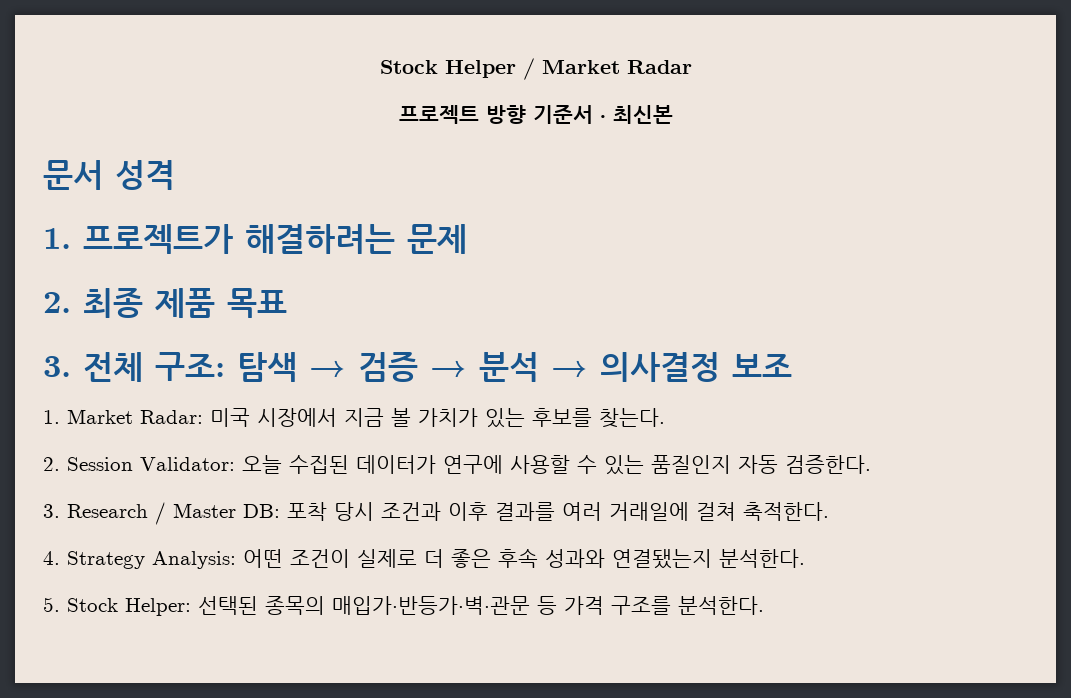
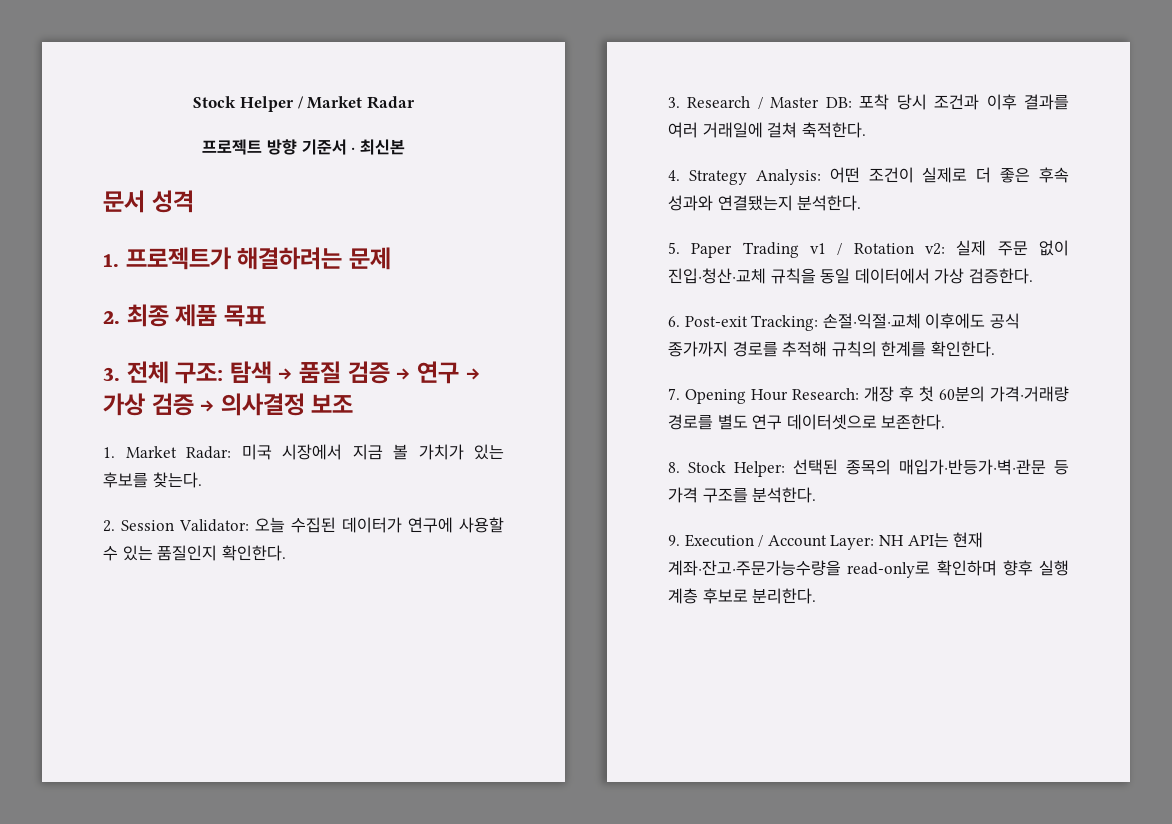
- 3. 전체 구조: 탐색 → 검증 → 분석 → 의사결정 보조
+ 3. 전체 구조: 탐색 → 품질 검증 → 연구 → 가상 검증 → 의사결정 보조
- 2. Session Validator: 오늘 수집된 데이터가 연구에 사용할 수 있는 품질인지 자동 검증한다.
+ 2. Session Validator: 오늘 수집된 데이터가 연구에 사용할 수 있는 품질인지 확인한다.
- 5. Stock Helper: 선택된 종목의 매입가·반등가·벽·관문 등 가격 구조를 분석한다.
+ 5. Paper Trading v1 / Rotation v2: 실제 주문 없이 진입·청산·교체 규칙을 동일 데이터에서 가상 검증한다.
+ 6. Post-exit Tracking: 손절·익절·교체 이후에도 공식 종가까지 경로를 추적해 규칙의 한계를 확인한다.
+ 7. Opening Hour Research: 개장 후 첫 60분의 가격·거래량 경로를 별도 연구 데이터셋으로 보존한다.
+ 8. Stock Helper: 선택된 종목의 매입가·반등가·벽·관문 등 가격 구조를 분석한다.
+ 9. Execution / Account Layer: NH API는 현재 계좌·잔고·주문가능수량을 read-only로 확인하며 향후 실행 계층 후보로 분리한다.

